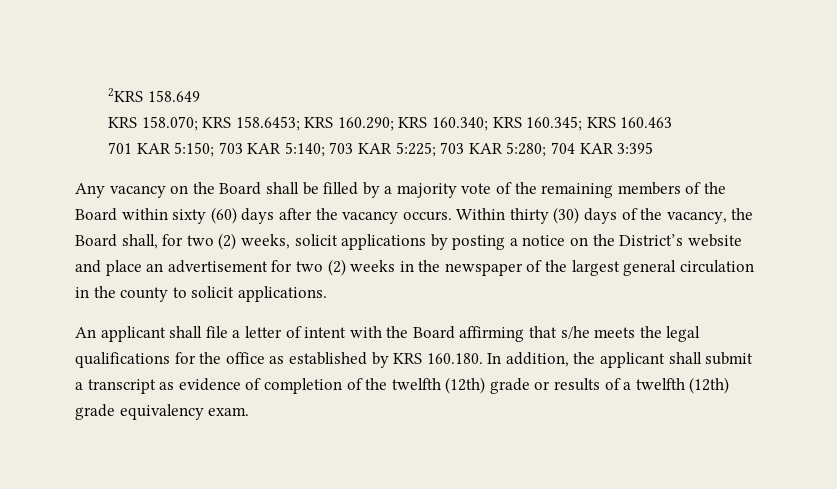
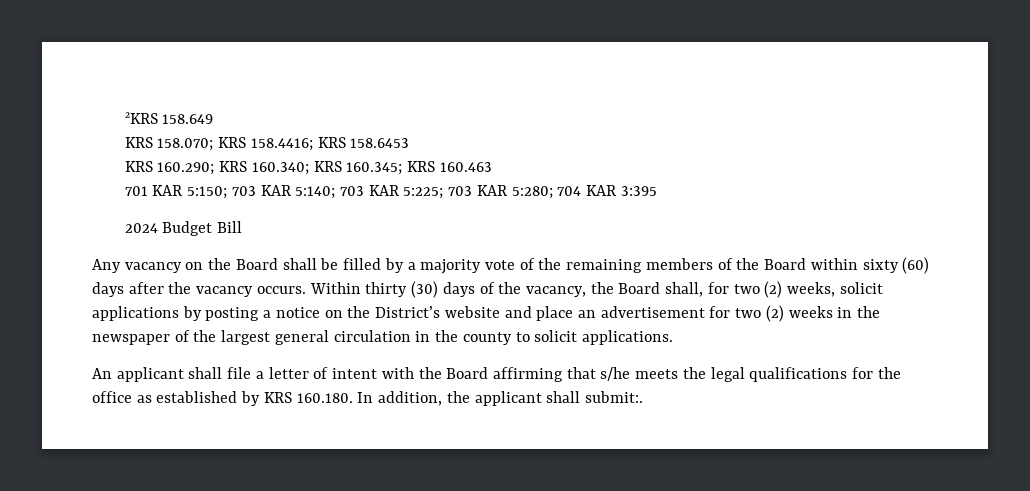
- KRS 158.070; KRS 158.6453; KRS 160.290; KRS 160.340; KRS 160.345; KRS 160.463
+ KRS 158.070; KRS 158.4416; KRS 158.6453
+ KRS 160.290; KRS 160.340; KRS 160.345; KRS 160.463
+ 2024 Budget Bill
- An applicant shall file a letter of intent with the Board affirming that s/he meets the legal qualifications for the office as established by KRS 160.180. In addition, the applicant shall submit a transcript as evidence of completion of the twelfth (12th) grade or results of a twelfth (12th) grade equivalency exam.
+ An applicant shall file a letter of intent with the Board affirming that s/he meets the legal qualifications for the office as established by KRS 160.180. In addition, the applicant shall submit:.

